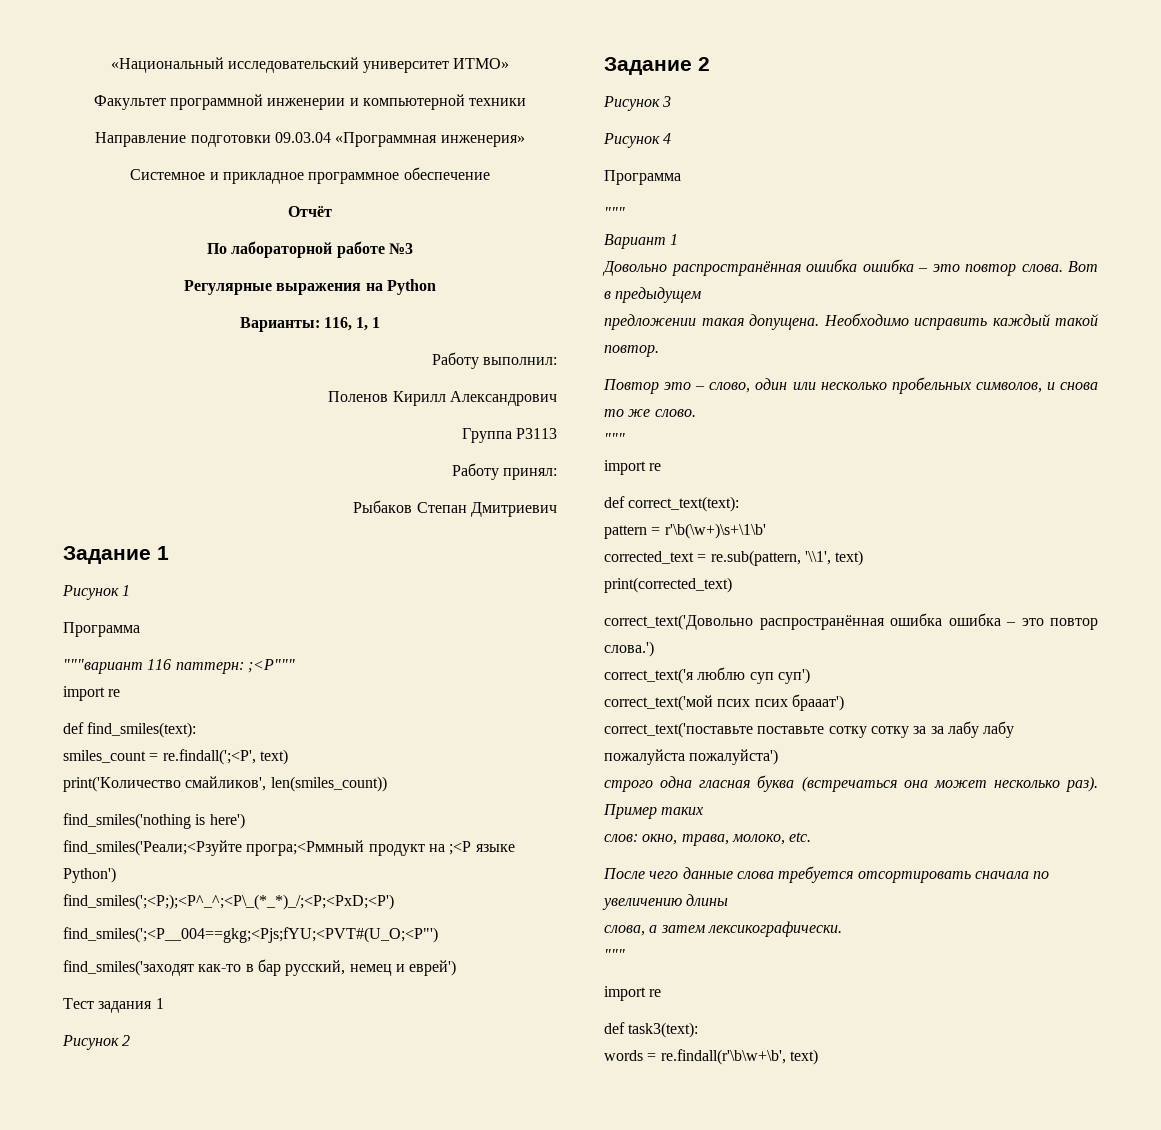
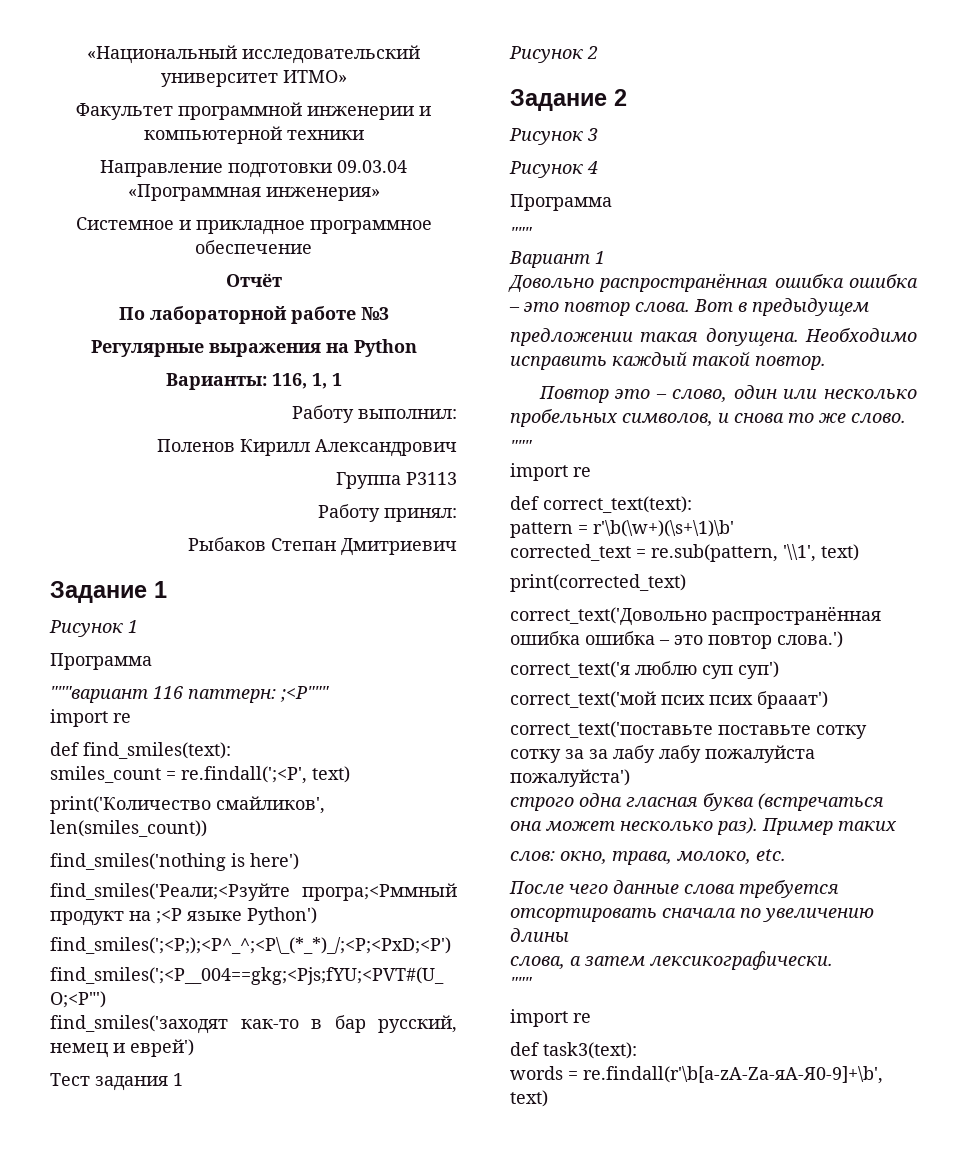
- pattern = r'\b(\w+)\s+\1\b'
+ pattern = r'\b(\w+)(\s+\1)\b'
- words = re.findall(r'\b\w+\b', text)
+ words = re.findall(r'\b[a-zA-Zа-яА-Я0-9]+\b', text)

